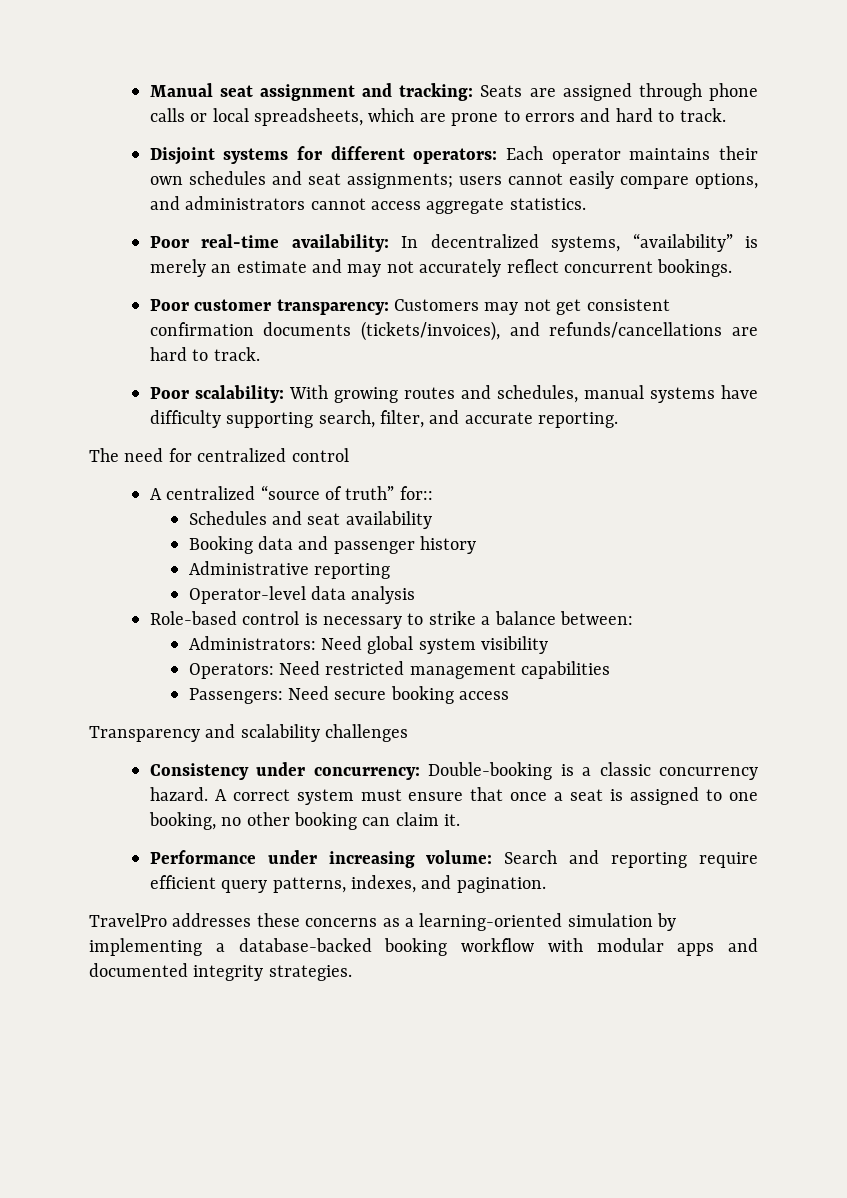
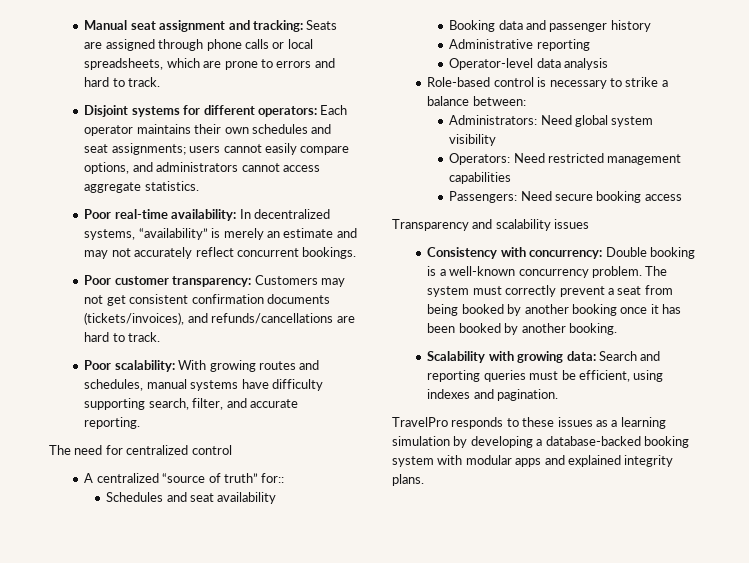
- Transparency and scalability challenges
+ Transparency and scalability issues
- Consistency under concurrency: Double-booking is a classic concurrency hazard. A correct system must ensure that once a seat is assigned to one booking, no other booking can claim it.
- Performance under increasing volume: Search and reporting require efficient query patterns, indexes, and pagination.
+ Consistency with concurrency: Double booking is a well-known concurrency problem. The system must correctly prevent a seat from being booked by another booking once it has been booked by another booking.
+ Scalability with growing data: Search and reporting queries must be efficient, using indexes and pagination.
- TravelPro addresses these concerns as a learning-oriented simulation by implementing a database-backed booking workflow with modular apps and documented integrity strategies.
+ TravelPro responds to these issues as a learning simulation by developing a database-backed booking system with modular apps and explained integrity plans.

